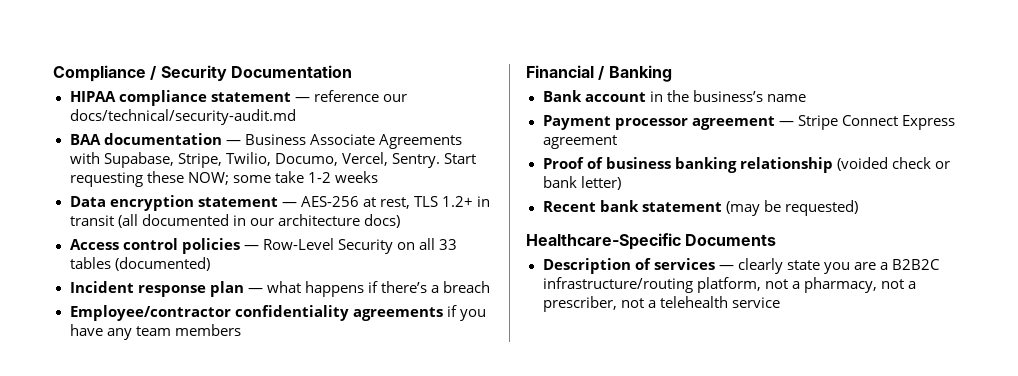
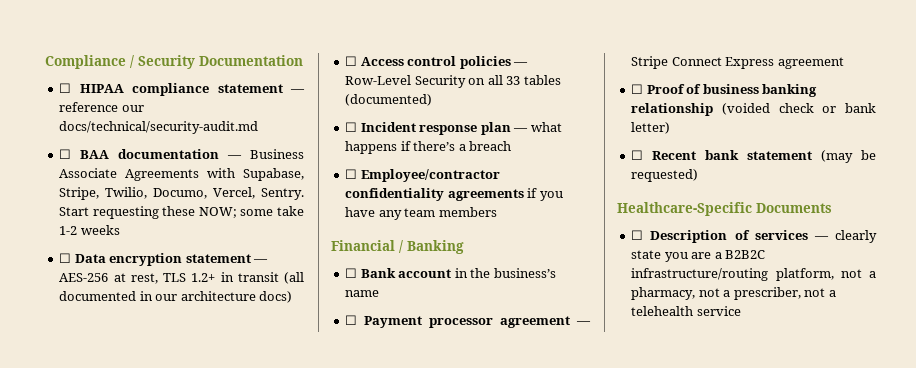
- HIPAA compliance statement — reference our docs/technical/security-audit.md
+ ☐ HIPAA compliance statement — reference our docs/technical/security-audit.md
- BAA documentation — Business Associate Agreements with Supabase, Stripe, Twilio, Documo, Vercel, Sentry.
+ ☐ BAA documentation — Business Associate Agreements with Supabase, Stripe, Twilio, Documo, Vercel, Sentry.
- Data encryption statement — AES-256 at rest, TLS 1.2+ in transit (all documented in our architecture docs)
+ ☐ Data encryption statement — AES-256 at rest, TLS 1.2+ in transit (all documented in our architecture docs)
- Access control policies — Row-Level Security on all 33 tables (documented)
+ ☐ Access control policies — Row-Level Security on all 33 tables (documented)
- Incident response plan — what happens if there’s a breach
+ ☐ Incident response plan — what happens if there’s a breach
- Employee/contractor confidentiality agreements if you have any team members
+ ☐ Employee/contractor confidentiality agreements if you have any team members
- Bank account in the business’s name
+ ☐ Bank account in the business’s name
- Payment processor agreement — Stripe Connect Express agreement
+ ☐ Payment processor agreement — Stripe Connect Express agreement
- Proof of business banking relationship (voided check or bank letter)
+ ☐ Proof of business banking relationship (voided check or bank letter)
- Recent bank statement (may be requested)
+ ☐ Recent bank statement (may be requested)
- Description of services — clearly state you are a B2B2C infrastructure/routing platform, not a pharmacy, not a prescriber, not a telehealth service
+ ☐ Description of services — clearly state you are a B2B2C infrastructure/routing platform, not a pharmacy, not a prescriber, not a telehealth service

